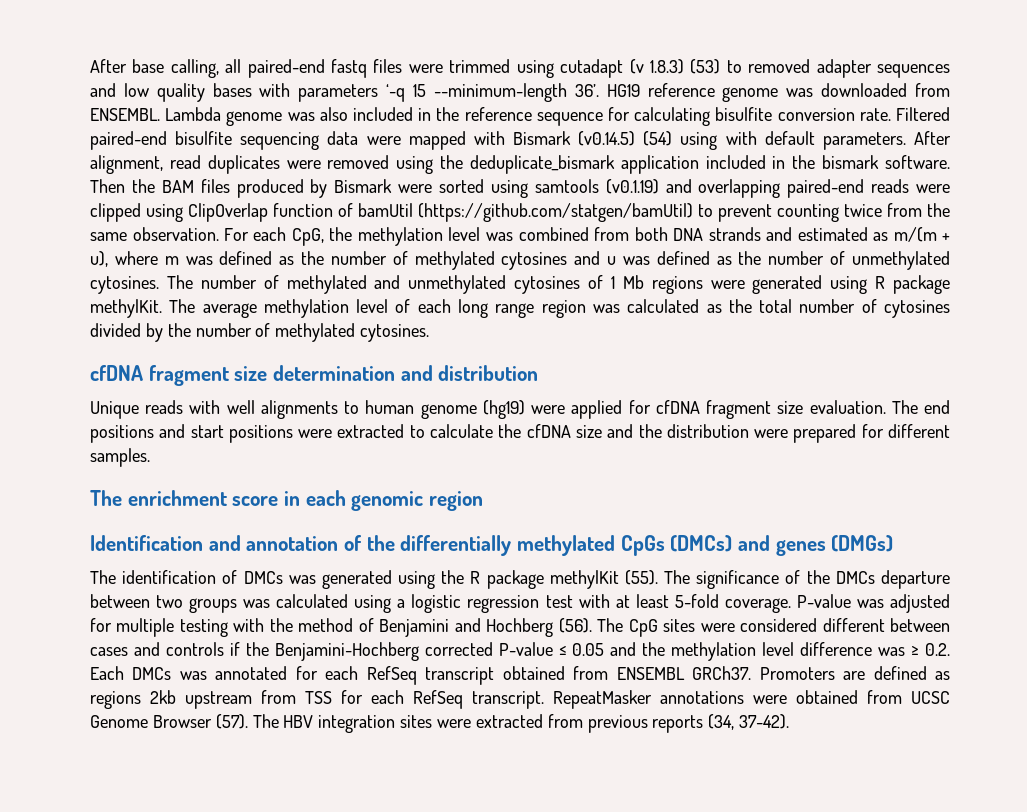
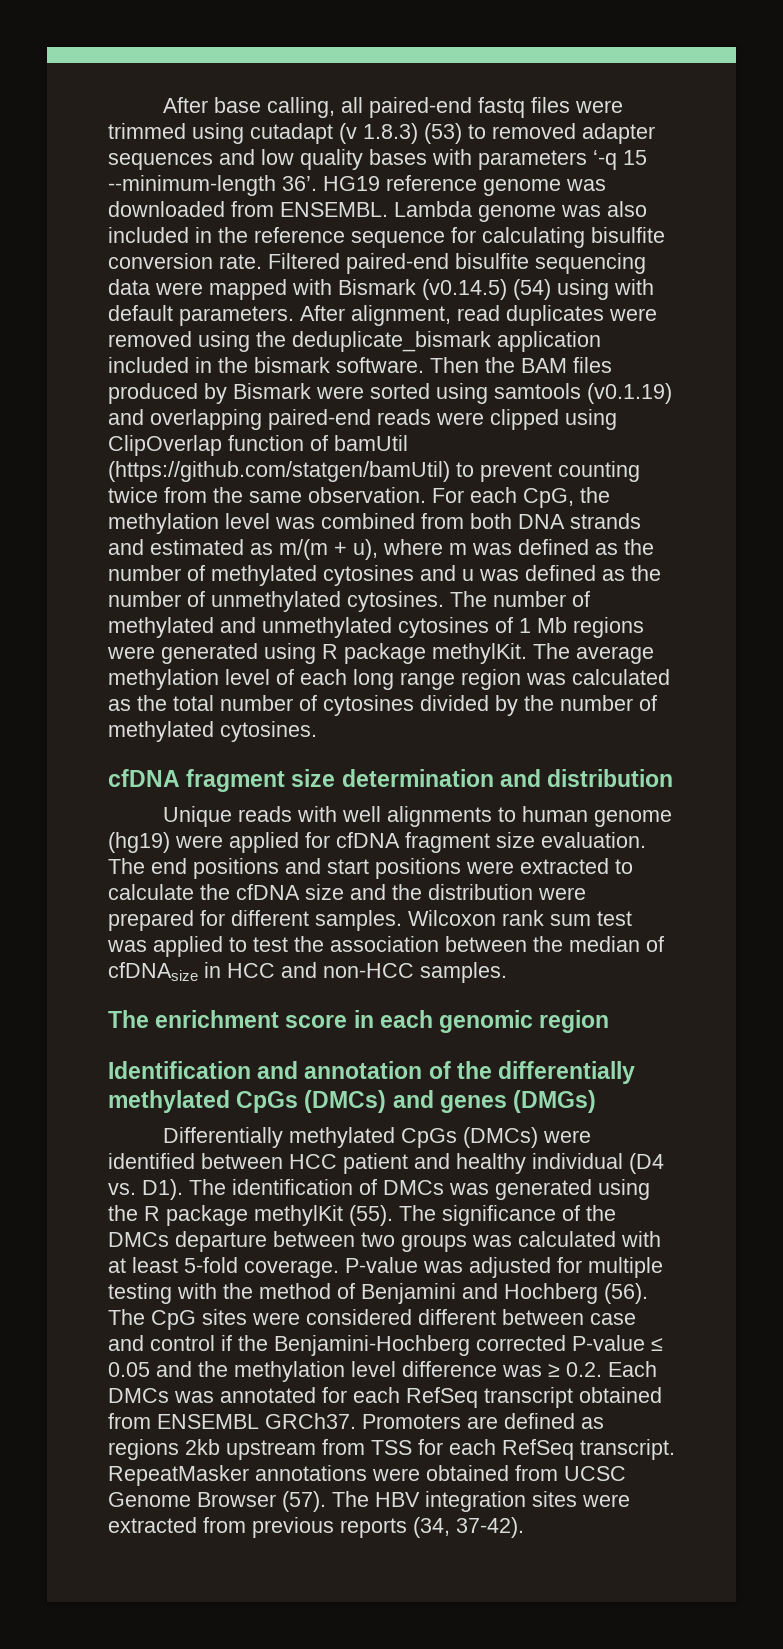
+ Wilcoxon rank sum test was applied to test the association between the median of cfDNAsize in HCC and non-HCC samples.
- The identification of DMCs was generated using the R package methylKit (55).
+ Differentially methylated CpGs (DMCs) were identified between HCC patient and healthy individual (D4 vs. D1). The identification of DMCs was generated using the R package methylKit (55).
- The significance of the DMCs departure between two groups was calculated using a logistic regression test with at least 5-fold coverage.
+ The significance of the DMCs departure between two groups was calculated with at least 5-fold coverage.
- The CpG sites were considered different between cases and controls if the Benjamini-Hochberg corrected P-value ≤ 0.05 and the methylation level difference was ≥ 0.2. Each DMCs was annotated for each RefSeq transcript obtained from ENSEMBL GRCh37.
+ The CpG sites were considered different between case and control if the Benjamini-Hochberg corrected P-value ≤ 0.05 and the methylation level difference was ≥ 0.2. Each DMCs was annotated for each RefSeq transcript obtained from ENSEMBL GRCh37.

